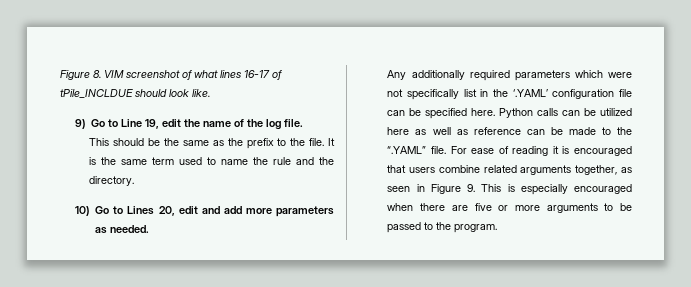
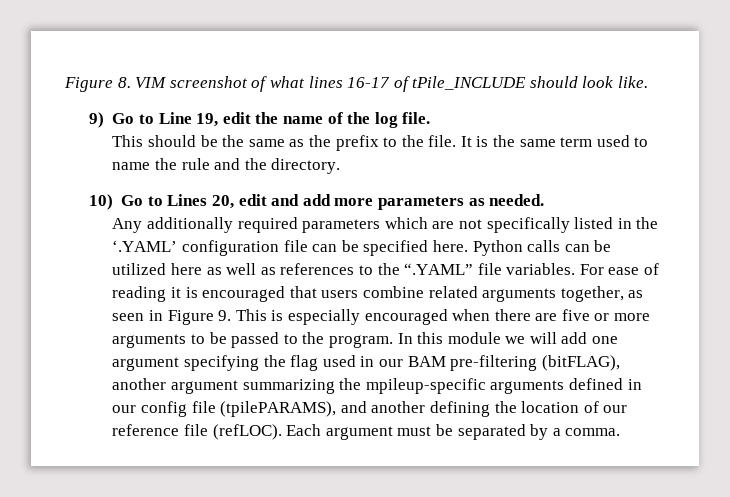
- Figure 8. VIM screenshot of what lines 16-17 of tPile_INCLDUE should look like.
+ Figure 8. VIM screenshot of what lines 16-17 of tPile_INCLUDE should look like.
- Any additionally required parameters which were not specifically list in the ‘.YAML’ configuration file can be specified here.
+ Any additionally required parameters which are not specifically listed in the ‘.YAML’ configuration file can be specified here.
- Python calls can be utilized here as well as reference can be made to the “.YAML” file.
+ Python calls can be utilized here as well as references to the “.YAML” file variables.
+ In this module we will add one argument specifying the flag used in our BAM pre-filtering (bitFLAG), another argument summarizing the mpileup-specific arguments defined in our config file (tpilePARAMS), and another defining the location of our reference file (refLOC). Each argument must be separated by a comma.

